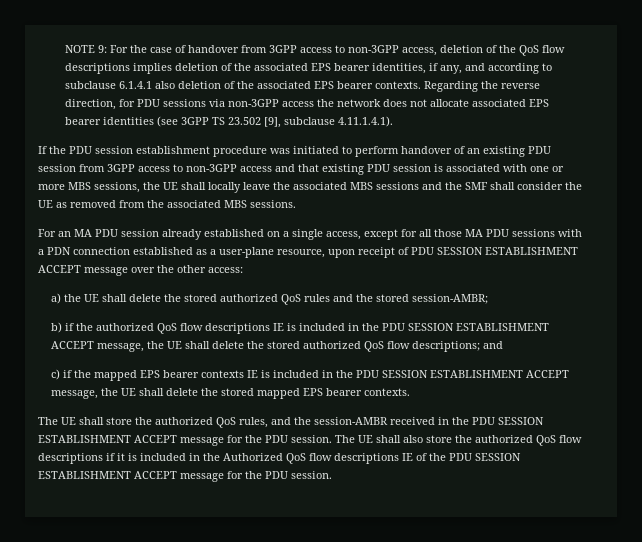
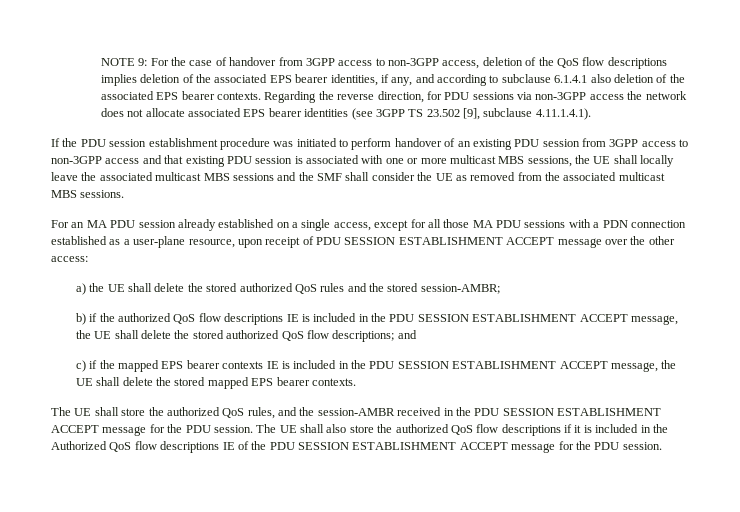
- If the PDU session establishment procedure was initiated to perform handover of an existing PDU session from 3GPP access to non-3GPP access and that existing PDU session is associated with one or more MBS sessions, the UE shall locally leave the associated MBS sessions and the SMF shall consider the UE as removed from the associated MBS sessions.
+ If the PDU session establishment procedure was initiated to perform handover of an existing PDU session from 3GPP access to non-3GPP access and that existing PDU session is associated with one or more multicast MBS sessions, the UE shall locally leave the associated multicast MBS sessions and the SMF shall consider the UE as removed from the associated multicast MBS sessions.

